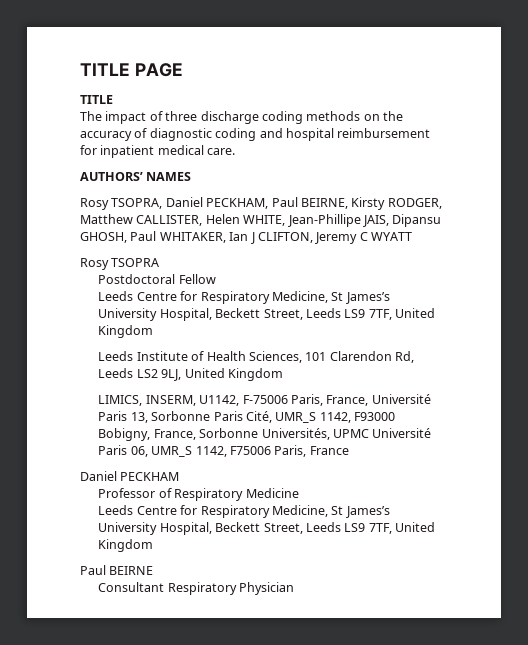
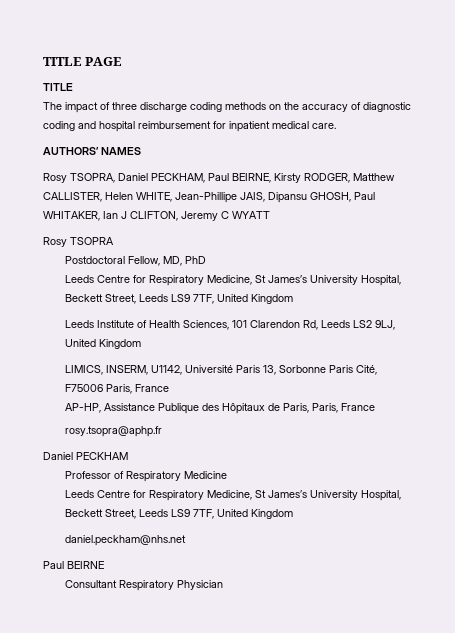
- Postdoctoral Fellow
+ Postdoctoral Fellow, MD, PhD
- LIMICS, INSERM, U1142, F-75006 Paris, France, Université Paris 13, Sorbonne Paris Cité, UMR_S 1142, F93000 Bobigny, France, Sorbonne Universités, UPMC Université Paris 06, UMR_S 1142, F75006 Paris, France
+ LIMICS, INSERM, U1142, Université Paris 13, Sorbonne Paris Cité, F75006 Paris, France
+ AP-HP, Assistance Publique des Hôpitaux de Paris, Paris, France
+ rosy.tsopra@aphp.fr
+ daniel.peckham@nhs.net

